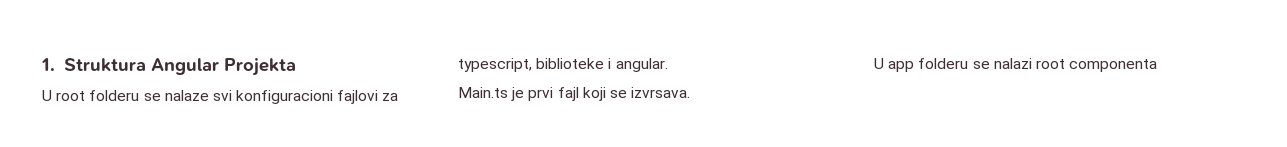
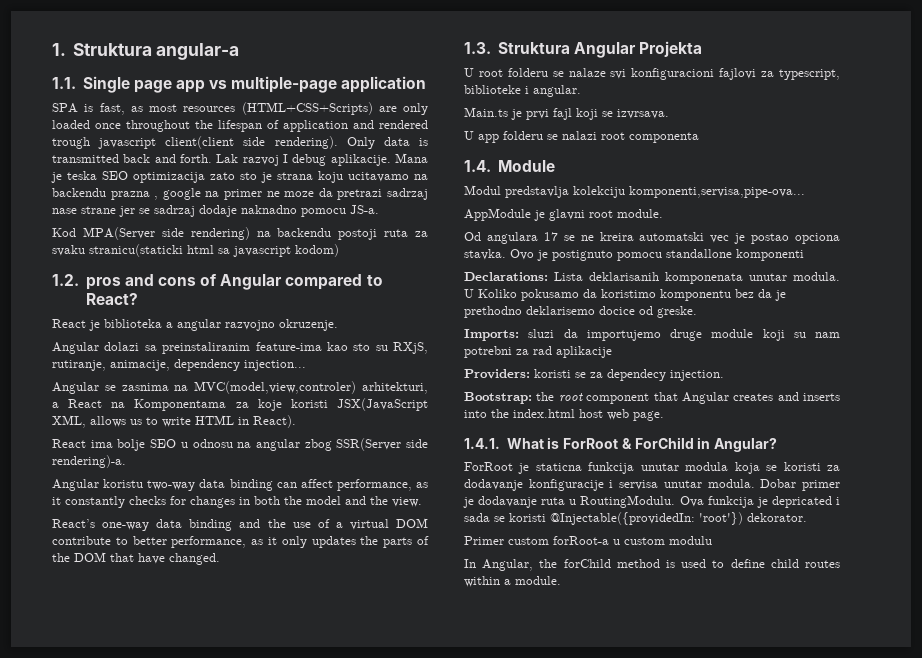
- 1. Struktura Angular Projekta
+ 1. Struktura angular-a
+ 1.1. Single page app vs multiple-page application
+ SPA is fast, as most resources (HTML+CSS+Scripts) are only loaded once throughout the lifespan of application and rendered trough javascript client(client side rendering). Only data is transmitted back and forth. Lak razvoj I debug aplikacije. Mana je teska SEO optimizacija zato sto je strana koju ucitavamo na backendu prazna , google na primer ne moze da pretrazi sadrzaj nase strane jer se sadrzaj dodaje naknadno pomocu JS-a.
+ Kod MPA(Server side rendering) na backendu postoji ruta za svaku stranicu(staticki html sa javascript kodom)
+ 1.2. pros and cons of Angular compared to React?
+ React je biblioteka a angular razvojno okruzenje.
+ Angular dolazi sa preinstaliranim feature-ima kao sto su RXjS, rutiranje, animacije, dependency injection...
+ Angular se zasnima na MVC(model,view,controler) arhitekturi, a React na Komponentama za koje koristi JSX(JavaScript XML, allows us to write HTML in React).
+ React ima bolje SEO u odnosu na angular zbog SSR(Server side rendering)-a.
+ Angular koristu two-way data binding can affect performance, as it constantly checks for changes in both the model and the view.
+ React’s one-way data binding and the use of a virtual DOM contribute to better performance, as it only updates the parts of the DOM that have changed.
+ 1.3. Struktura Angular Projekta
+ 1.4. Module
+ Modul predstavlja kolekciju komponenti,servisa,pipe-ova...
+ AppModule je glavni root module.
+ Od angulara 17 se ne kreira automatski vec je postao opciona stavka. Ovo je postignuto pomocu standallone komponenti
+ Declarations: Lista deklarisanih komponenata unutar modula. U Koliko pokusamo da koristimo komponentu bez da je prethodno deklarisemo docice od greske.
+ Imports: sluzi da importujemo druge module koji su nam potrebni za rad aplikacije
+ Providers: koristi se za dependecy injection.
+ Bootstrap: the root component that Angular creates and inserts into the index.html host web page.
+ 1.4.1. What is ForRoot & ForChild in Angular?
+ ForRoot je staticna funkcija unutar modula koja se koristi za dodavanje konfiguracije i servisa unutar modula. Dobar primer je dodavanje ruta u RoutingModulu. Ova funkcija je depricated i sada se koristi @Injectable({providedIn: 'root'}) dekorator.
+ Primer custom forRoot-a u custom modulu
+ In Angular, the forChild method is used to define child routes within a module.

